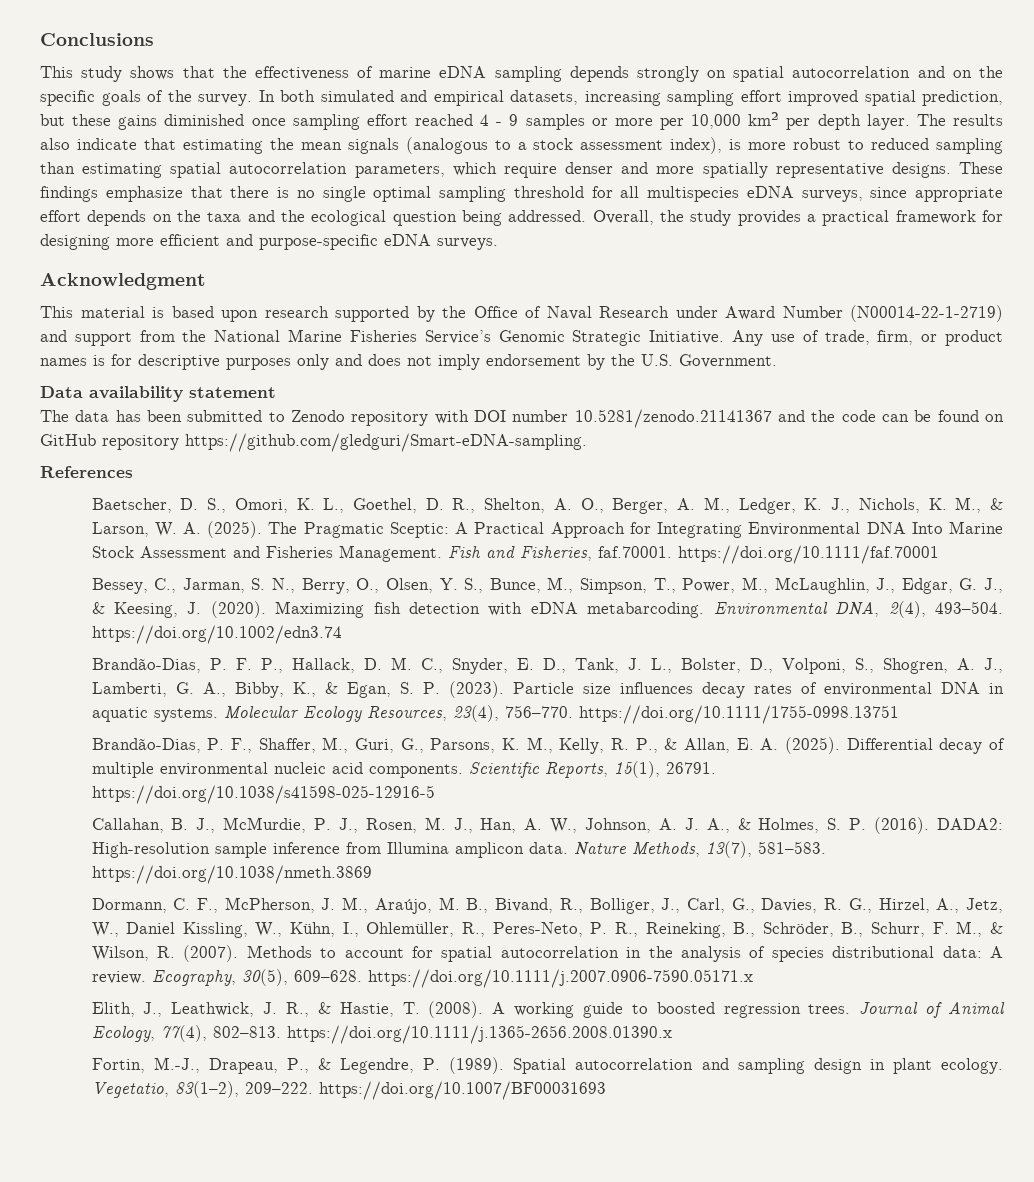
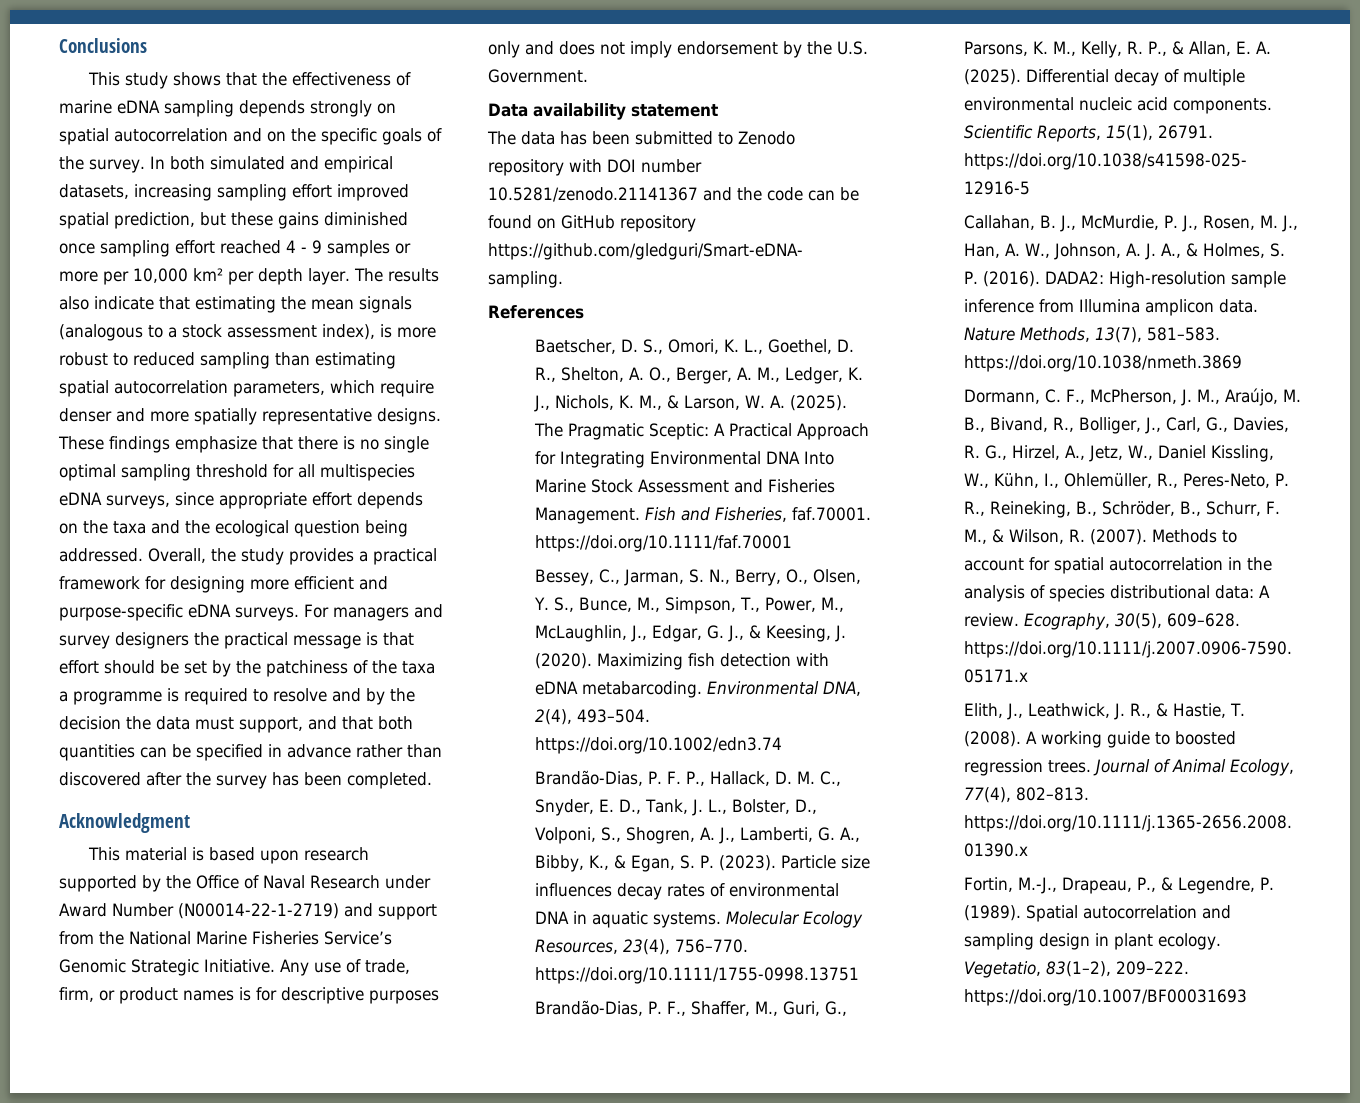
+ For managers and survey designers the practical message is that effort should be set by the patchiness of the taxa a programme is required to resolve and by the decision the data must support, and that both quantities can be specified in advance rather than discovered after the survey has been completed.

